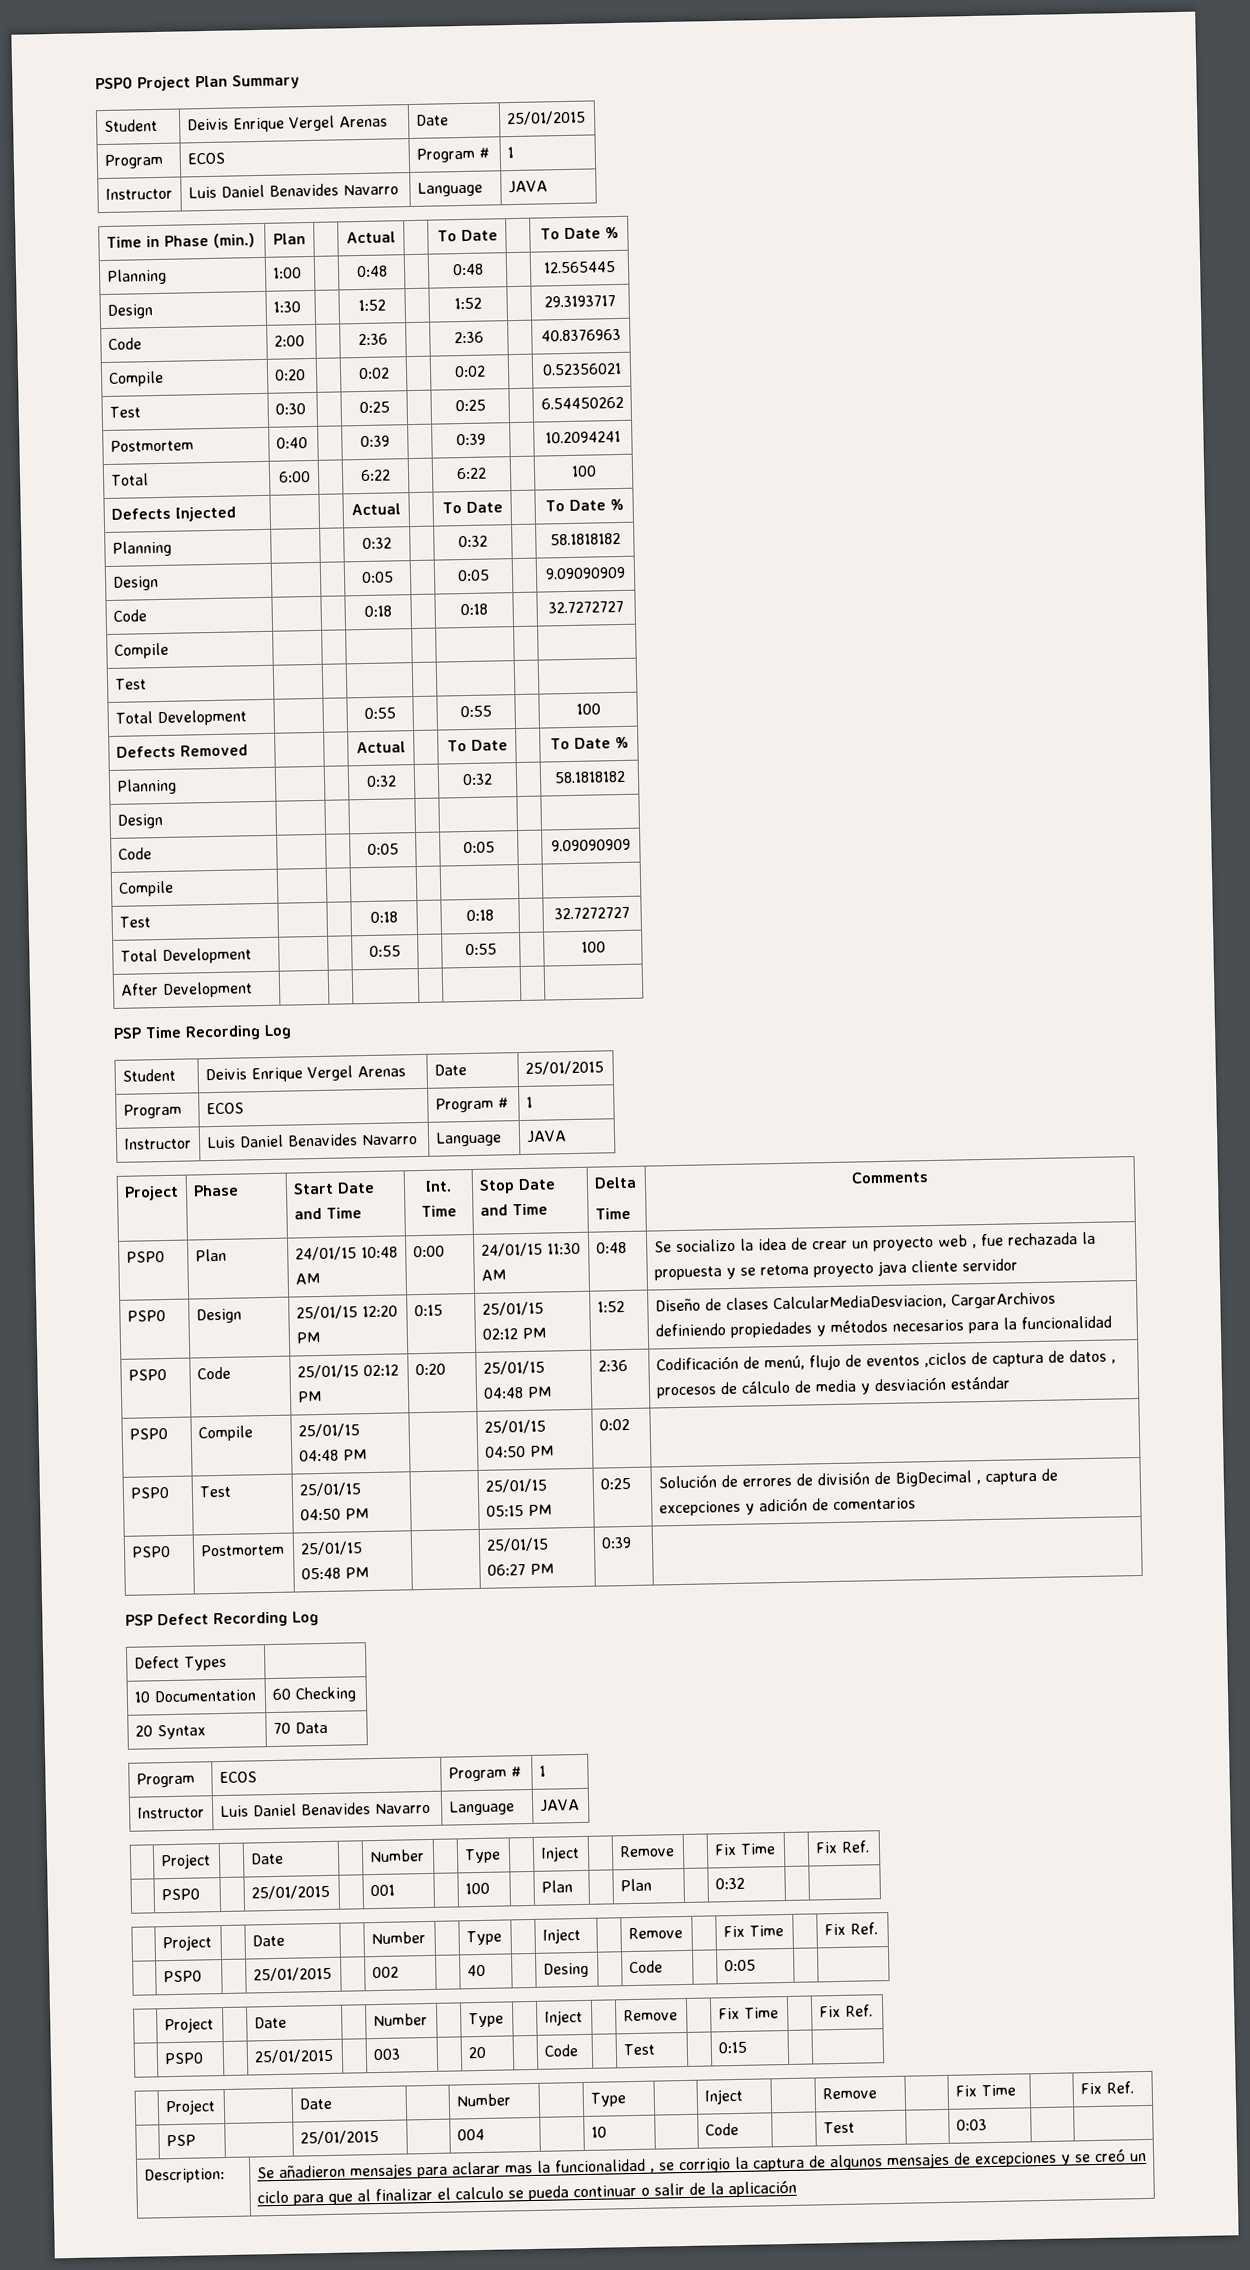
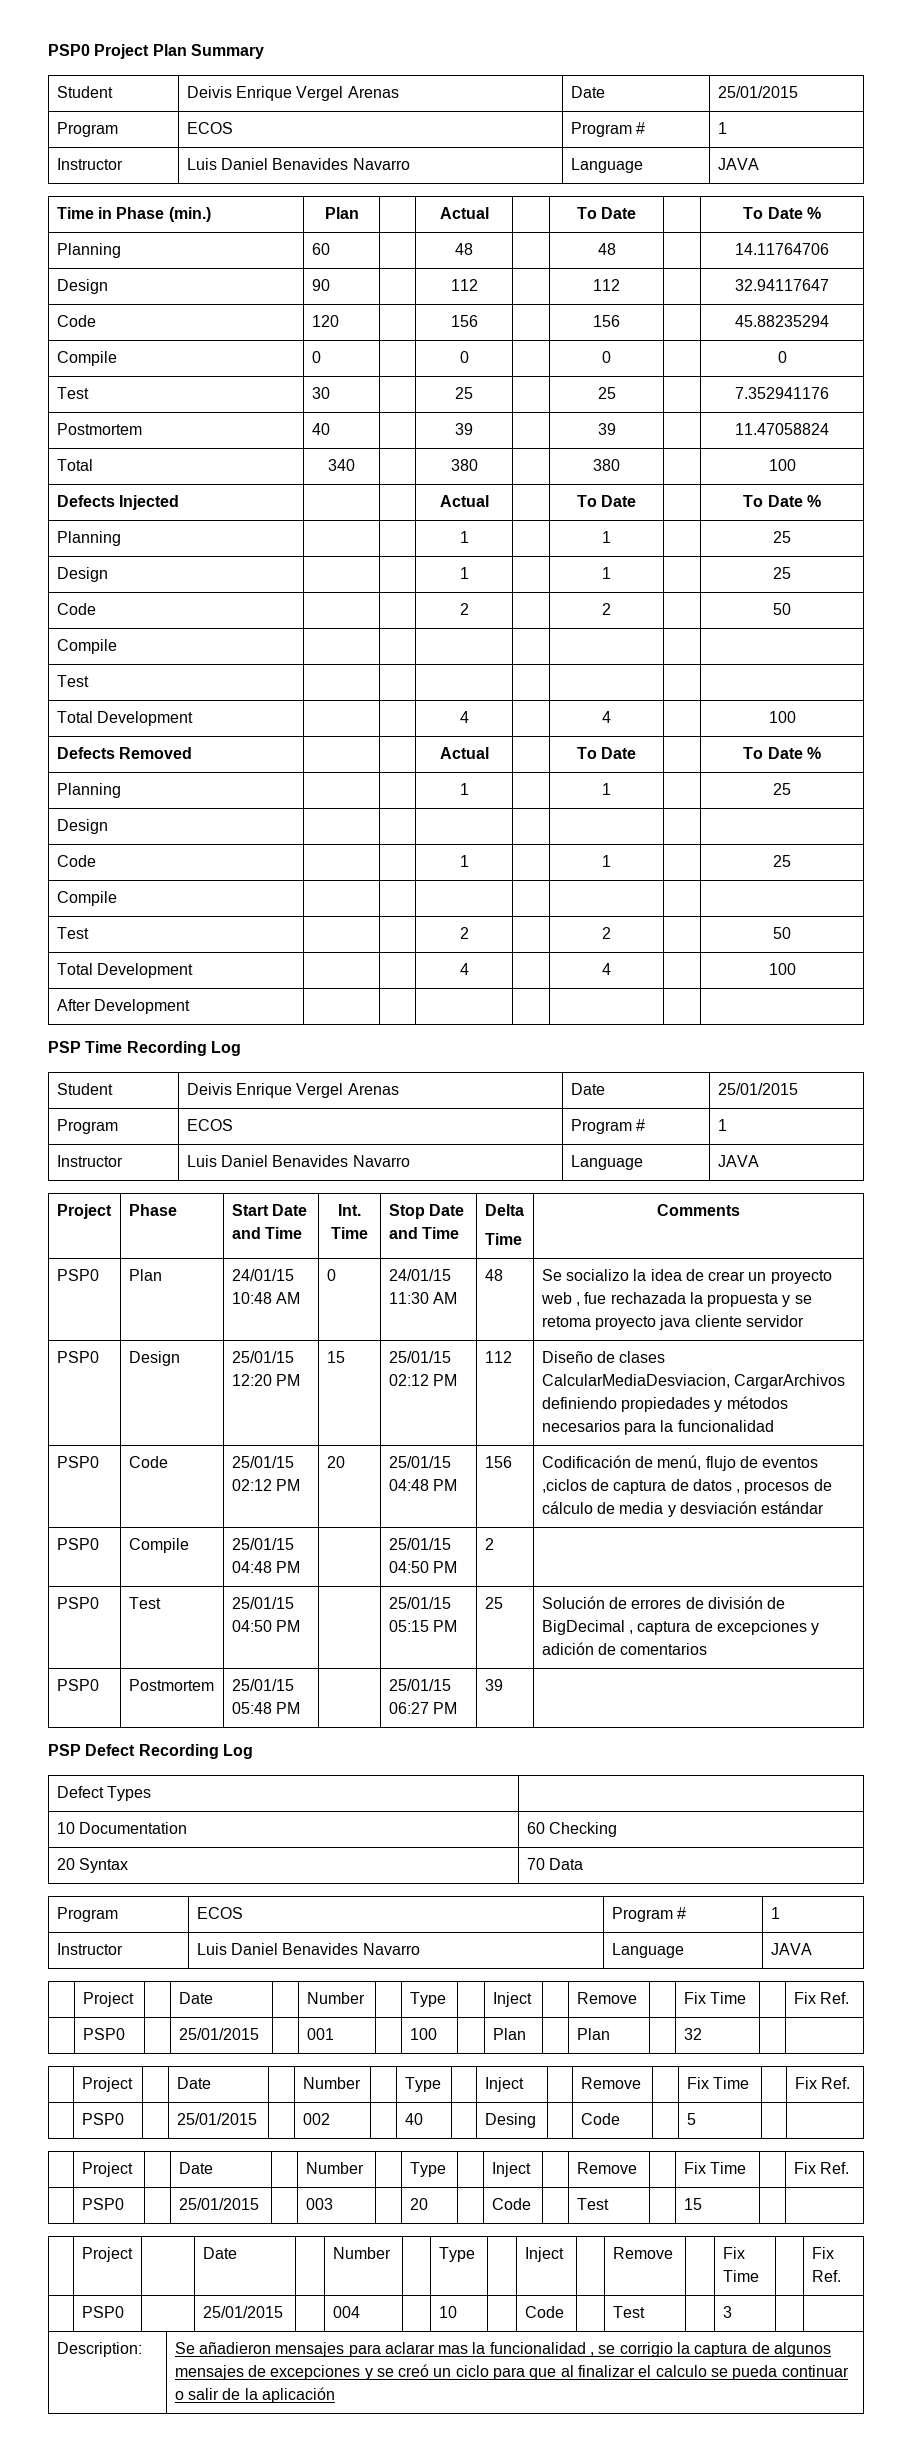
- Planning | 1:00 | | 0:48 | | 0:48 | | 12.565445
- Design | 1:30 | | 1:52 | | 1:52 | | 29.3193717
- Code | 2:00 | | 2:36 | | 2:36 | | 40.8376963
- Compile | 0:20 | | 0:02 | | 0:02 | | 0.52356021
- Test | 0:30 | | 0:25 | | 0:25 | | 6.54450262
- Postmortem | 0:40 | | 0:39 | | 0:39 | | 10.2094241
- Total | 6:00 | | 6:22 | | 6:22 | | 100
+ Planning | 60 | | 48 | | 48 | | 14.11764706
+ Design | 90 | | 112 | | 112 | | 32.94117647
+ Code | 120 | | 156 | | 156 | | 45.88235294
+ Compile | 0 | | 0 | | 0 | | 0
+ Test | 30 | | 25 | | 25 | | 7.352941176
+ Postmortem | 40 | | 39 | | 39 | | 11.47058824
+ Total | 340 | | 380 | | 380 | | 100
  Defects Injected | | | Actual | | To Date | | To Date %
- Planning | | | 0:32 | | 0:32 | | 58.1818182
- Design | | | 0:05 | | 0:05 | | 9.09090909
- Code | | | 0:18 | | 0:18 | | 32.7272727
+ Planning | | | 1 | | 1 | | 25
+ Design | | | 1 | | 1 | | 25
+ Code | | | 2 | | 2 | | 50
  Test | | | | | | |
- Total Development | | | 0:55 | | 0:55 | | 100
+ Total Development | | | 4 | | 4 | | 100
  Defects Removed | | | Actual | | To Date | | To Date %
- Planning | | | 0:32 | | 0:32 | | 58.1818182
+ Planning | | | 1 | | 1 | | 25
- Code | | | 0:05 | | 0:05 | | 9.09090909
+ Code | | | 1 | | 1 | | 25
  Compile | | | | | | |
- Test | | | 0:18 | | 0:18 | | 32.7272727
- Total Development | | | 0:55 | | 0:55 | | 100
+ Test | | | 2 | | 2 | | 50
+ Total Development | | | 4 | | 4 | | 100
- PSP0 | Plan | 24/01/15 10:48 AM | 0:00 | 24/01/15 11:30 AM | 0:48 | Se socializo la idea de crear un proyecto web , fue rechazada la propuesta y se retoma proyecto java cliente servidor
+ PSP0 | Plan | 24/01/15 10:48 AM | 0 | 24/01/15 11:30 AM | 48 | Se socializo la idea de crear un proyecto web , fue rechazada la propuesta y se retoma proyecto java cliente servidor
- PSP0 | Design | 25/01/15 12:20 PM | 0:15 | 25/01/15 02:12 PM | 1:52 | Diseño de clases CalcularMediaDesviacion, CargarArchivos definiendo propiedades y métodos necesarios para la funcionalidad
+ PSP0 | Design | 25/01/15 12:20 PM | 15 | 25/01/15 02:12 PM | 112 | Diseño de clases CalcularMediaDesviacion, CargarArchivos definiendo propiedades y métodos necesarios para la funcionalidad
- PSP0 | Code | 25/01/15 02:12 PM | 0:20 | 25/01/15 04:48 PM | 2:36 | Codificación de menú, flujo de eventos ,ciclos de captura de datos , procesos de cálculo de media y desviación estándar
+ PSP0 | Code | 25/01/15 02:12 PM | 20 | 25/01/15 04:48 PM | 156 | Codificación de menú, flujo de eventos ,ciclos de captura de datos , procesos de cálculo de media y desviación estándar
- PSP0 | Compile | 25/01/15 04:48 PM | | 25/01/15 04:50 PM | 0:02 |
+ PSP0 | Compile | 25/01/15 04:48 PM | | 25/01/15 04:50 PM | 2 |
- PSP0 | Test | 25/01/15 04:50 PM | | 25/01/15 05:15 PM | 0:25 | Solución de errores de división de BigDecimal , captura de excepciones y adición de comentarios
+ PSP0 | Test | 25/01/15 04:50 PM | | 25/01/15 05:15 PM | 25 | Solución de errores de división de BigDecimal , captura de excepciones y adición de comentarios
- PSP0 | Postmortem | 25/01/15 05:48 PM | | 25/01/15 06:27 PM | 0:39 |
+ PSP0 | Postmortem | 25/01/15 05:48 PM | | 25/01/15 06:27 PM | 39 |
- | PSP0 | | 25/01/2015 | | 001 | | 100 | | Plan | | Plan | | 0:32 | |
+ | PSP0 | | 25/01/2015 | | 001 | | 100 | | Plan | | Plan | | 32 | |
- | PSP0 | | 25/01/2015 | | 002 | | 40 | | Desing | | Code | | 0:05 | |
+ | PSP0 | | 25/01/2015 | | 002 | | 40 | | Desing | | Code | | 5 | |
- | PSP0 | | 25/01/2015 | | 003 | | 20 | | Code | | Test | | 0:15 | |
+ | PSP0 | | 25/01/2015 | | 003 | | 20 | | Code | | Test | | 15 | |
- | PSP | | 25/01/2015 | | 004 | | 10 | | Code | | Test | | 0:03 | |
+ | PSP0 | | 25/01/2015 | | 004 | | 10 | | Code | | Test | | 3 | |

